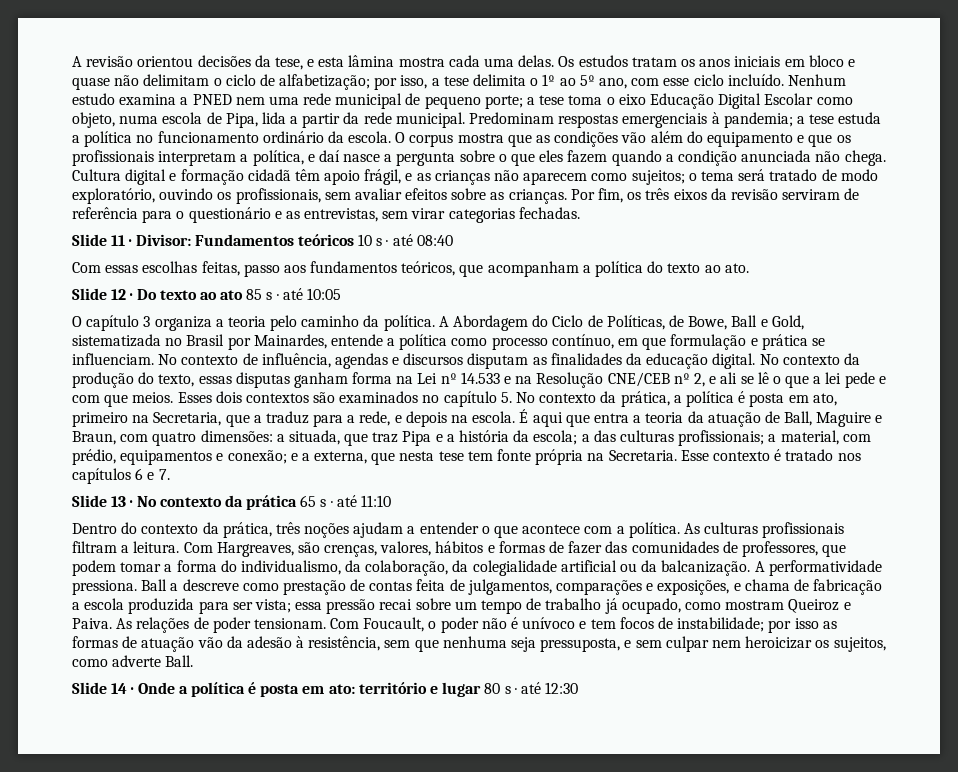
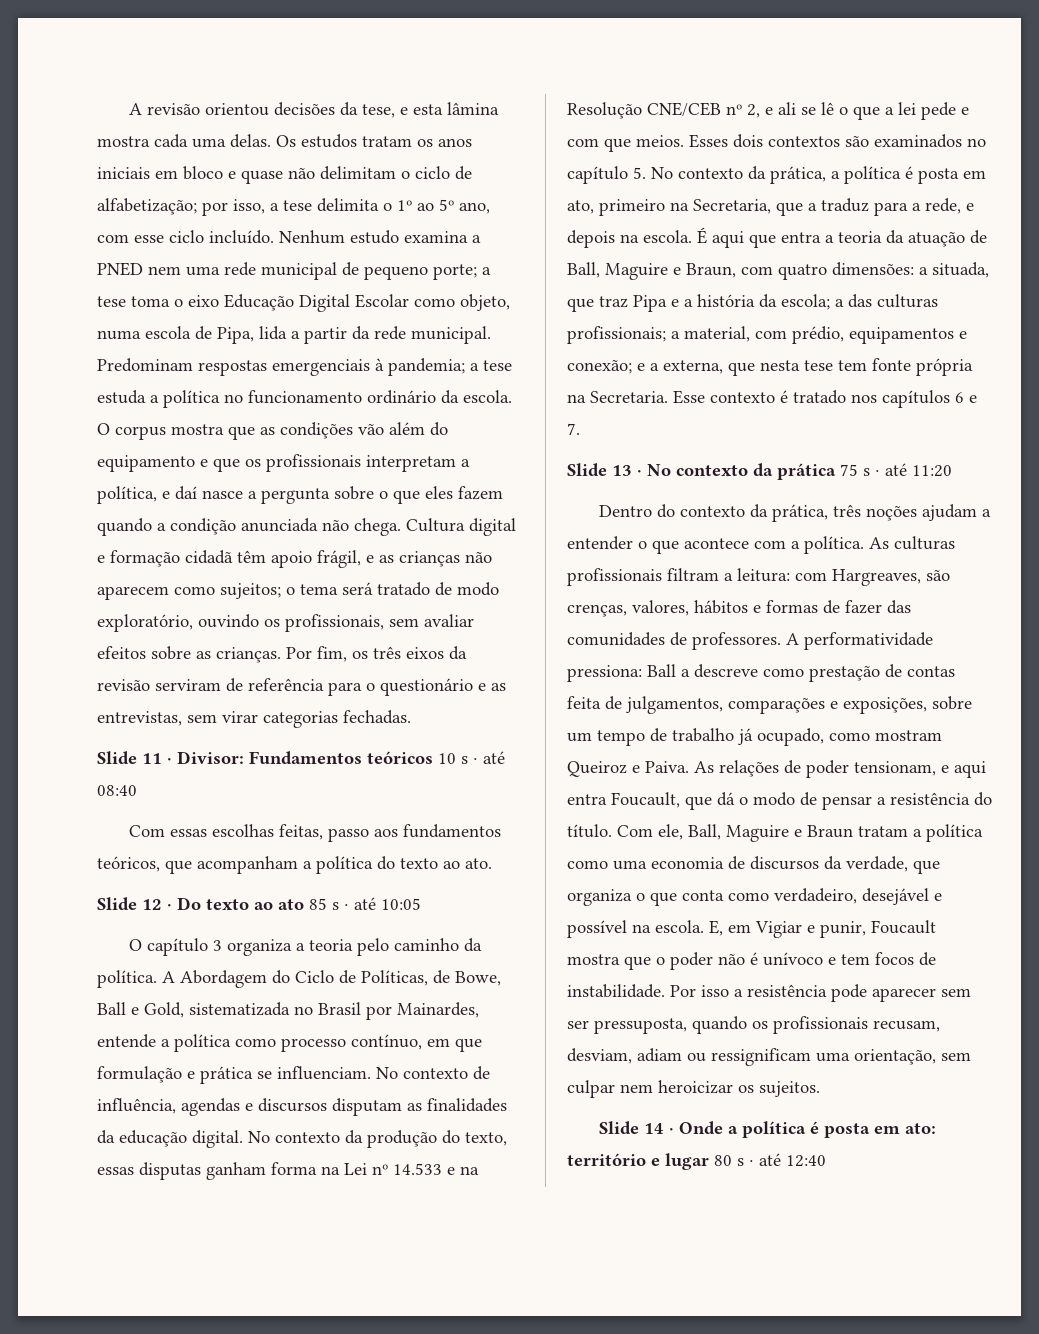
- Slide 13 · No contexto da prática 65 s · até 11:10
+ Slide 13 · No contexto da prática 75 s · até 11:20
- As culturas profissionais filtram a leitura. Com Hargreaves, são crenças, valores, hábitos e formas de fazer das comunidades de professores, que podem tomar a forma do individualismo, da colaboração, da colegialidade artificial ou da balcanização.
+ As culturas profissionais filtram a leitura: com Hargreaves, são crenças, valores, hábitos e formas de fazer das comunidades de professores.
- A performatividade pressiona. Ball a descreve como prestação de contas feita de julgamentos, comparações e exposições, e chama de fabricação a escola produzida para ser vista; essa pressão recai sobre um tempo de trabalho já ocupado, como mostram Queiroz e Paiva.
+ A performatividade pressiona: Ball a descreve como prestação de contas feita de julgamentos, comparações e exposições, sobre um tempo de trabalho já ocupado, como mostram Queiroz e Paiva.
- As relações de poder tensionam. Com Foucault, o poder não é unívoco e tem focos de instabilidade; por isso as formas de atuação vão da adesão à resistência, sem que nenhuma seja pressuposta, e sem culpar nem heroicizar os sujeitos, como adverte Ball.
+ As relações de poder tensionam, e aqui entra Foucault, que dá o modo de pensar a resistência do título. Com ele, Ball, Maguire e Braun tratam a política como uma economia de discursos da verdade, que organiza o que conta como verdadeiro, desejável e possível na escola. E, em Vigiar e punir, Foucault mostra que o poder não é unívoco e tem focos de instabilidade. Por isso a resistência pode aparecer sem ser pressuposta, quando os profissionais recusam, desviam, adiam ou ressignificam uma orientação, sem culpar nem heroicizar os sujeitos.
- Slide 14 · Onde a política é posta em ato: território e lugar 80 s · até 12:30
+ Slide 14 · Onde a política é posta em ato: território e lugar 80 s · até 12:40

